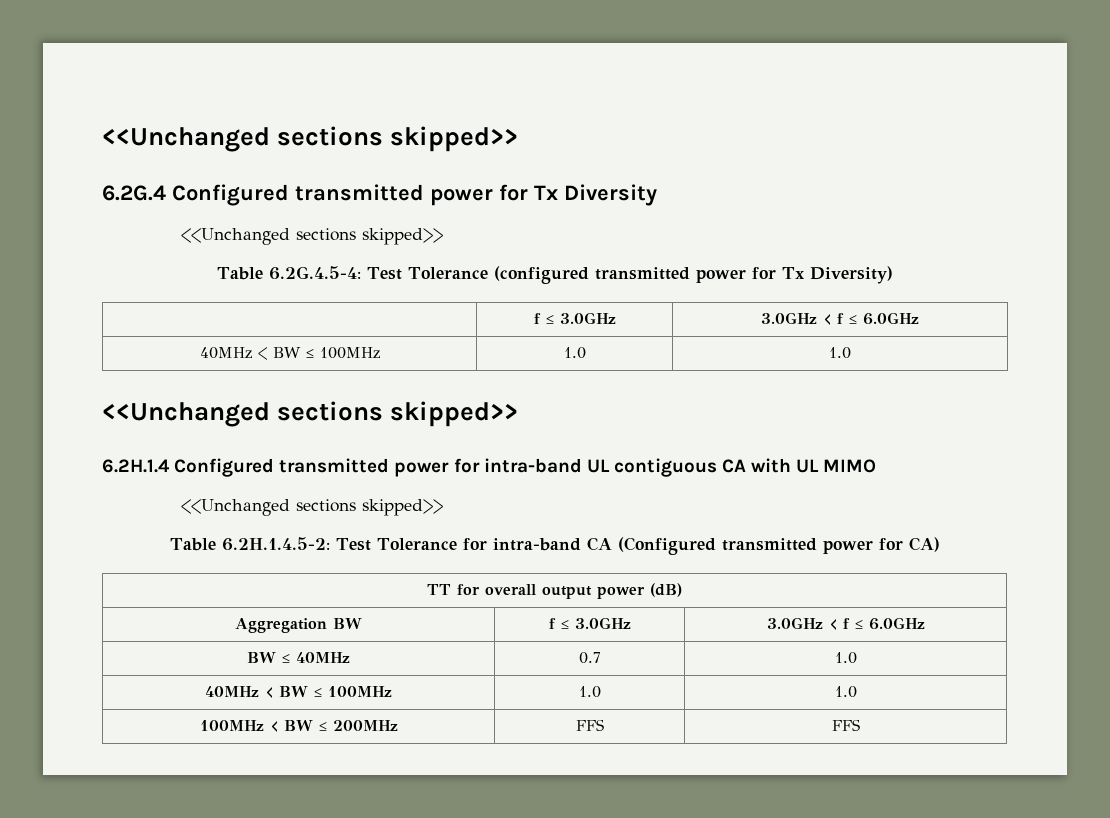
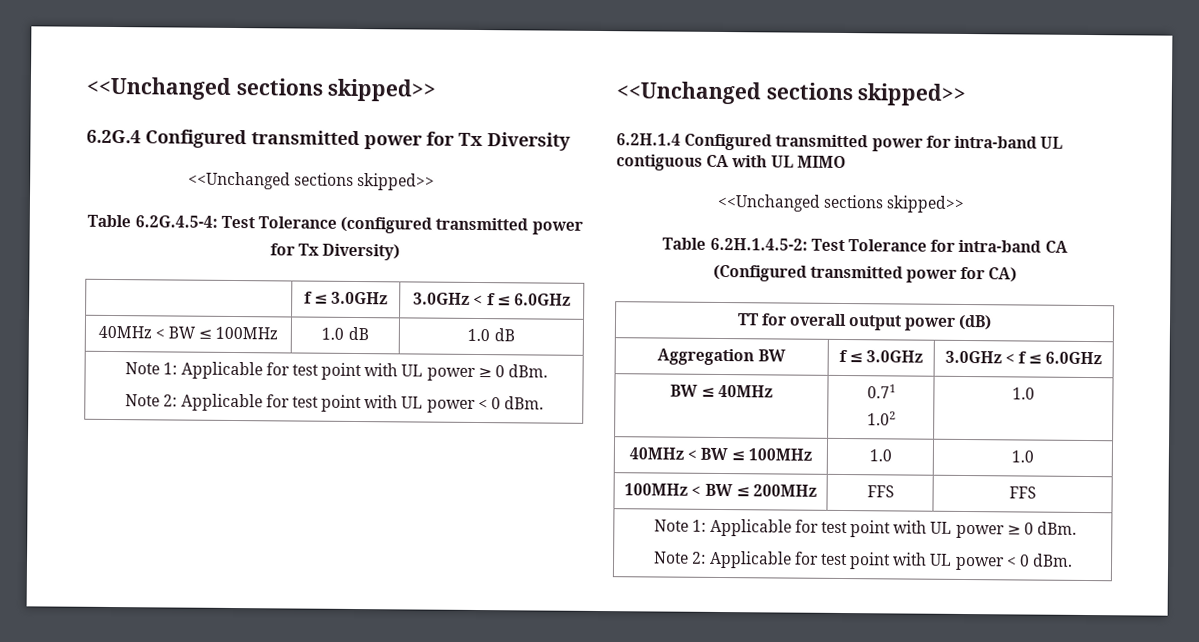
  Table 6.2G.4.5-4: Test Tolerance (configured transmitted power for Tx Diversity)
  | f ≤ 3.0GHz | 3.0GHz < f ≤ 6.0GHz
- 40MHz < BW ≤ 100MHz | 1.0 | 1.0
+ 40MHz < BW ≤ 100MHz | 1.0 dB | 1.0 dB
+ Note 1: Applicable for test point with UL power ≥ 0 dBm.
+ Note 2: Applicable for test point with UL power < 0 dBm.
- BW ≤ 40MHz | 0.7 | 1.0
+ BW ≤ 40MHz | 0.71
+ 1.02 | 1.0
  100MHz < BW ≤ 200MHz | FFS | FFS
+ Note 1: Applicable for test point with UL power ≥ 0 dBm.
+ Note 2: Applicable for test point with UL power < 0 dBm.

